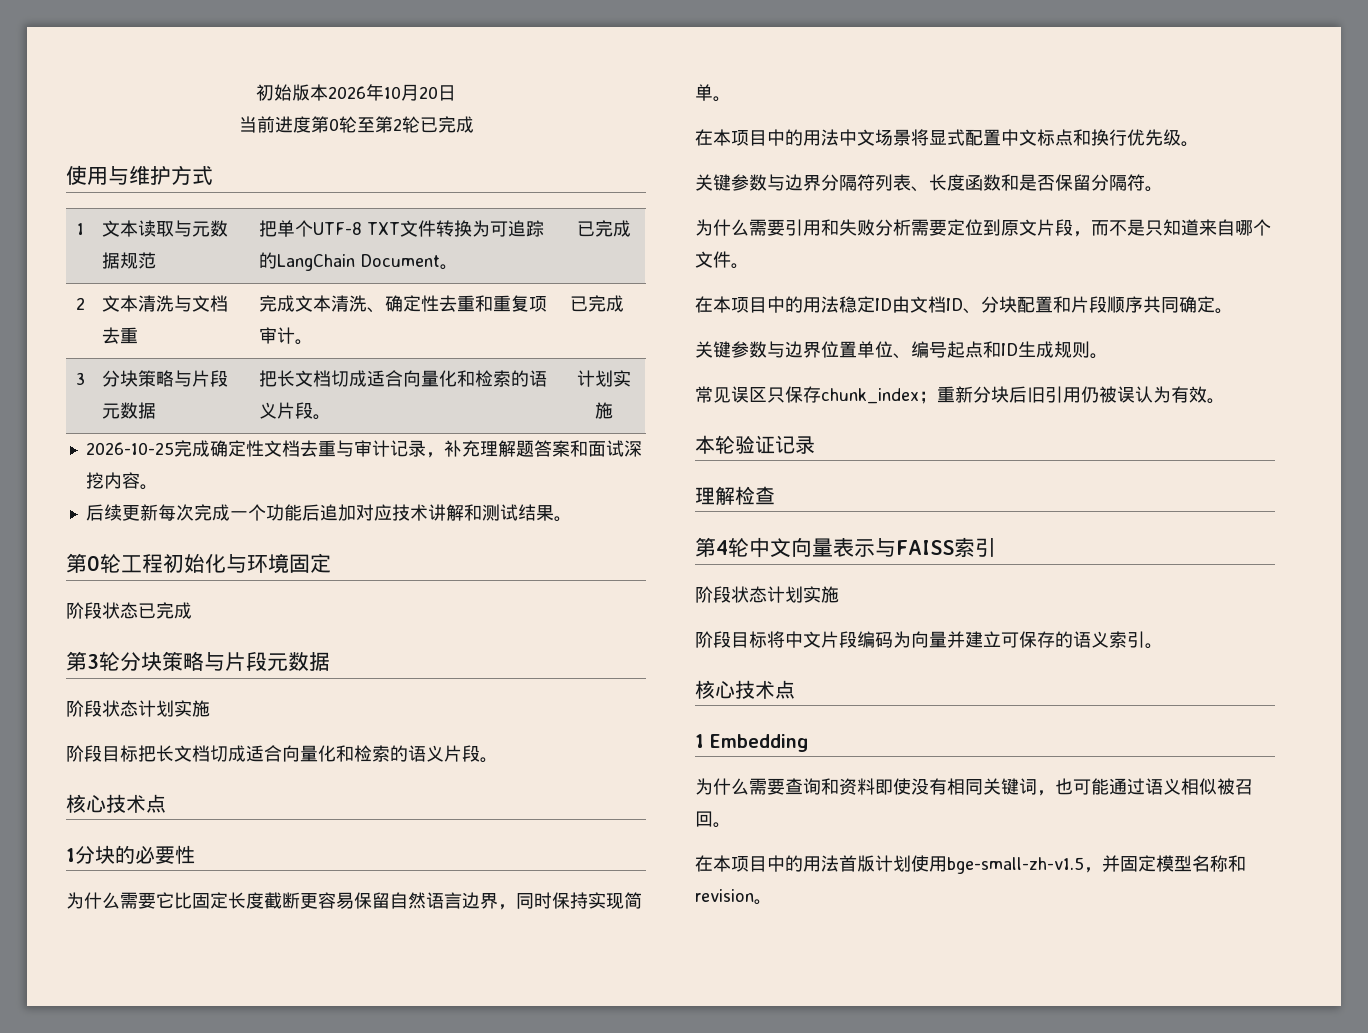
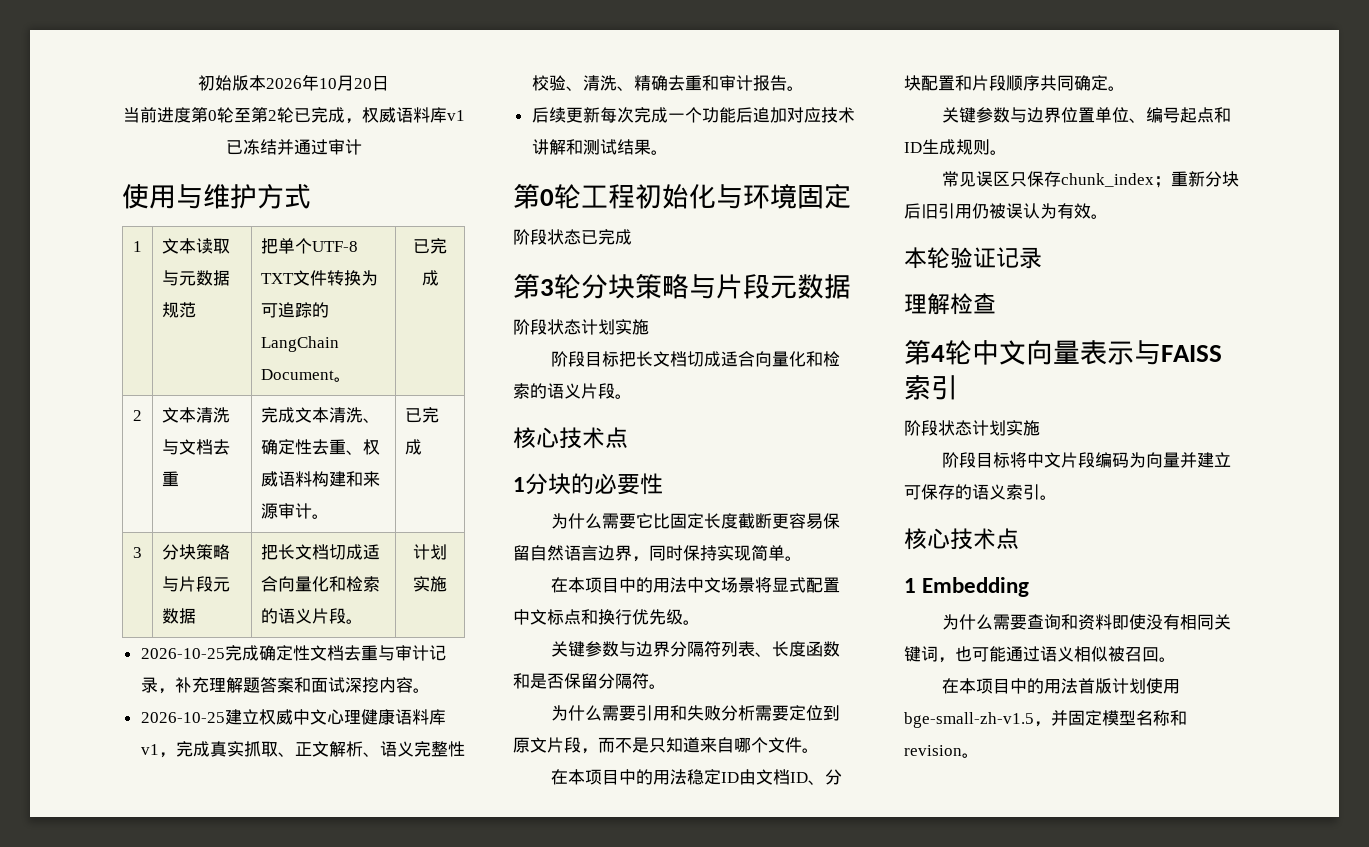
- 当前进度第0轮至第2轮已完成
+ 当前进度第0轮至第2轮已完成，权威语料库v1已冻结并通过审计
- 2 | 文本清洗与文档去重 | 完成文本清洗、确定性去重和重复项审计。 | 已完成
+ 2 | 文本清洗与文档去重 | 完成文本清洗、确定性去重、权威语料构建和来源审计。 | 已完成
+ 2026-10-25建立权威中文心理健康语料库v1，完成真实抓取、正文解析、语义完整性校验、清洗、精确去重和审计报告。

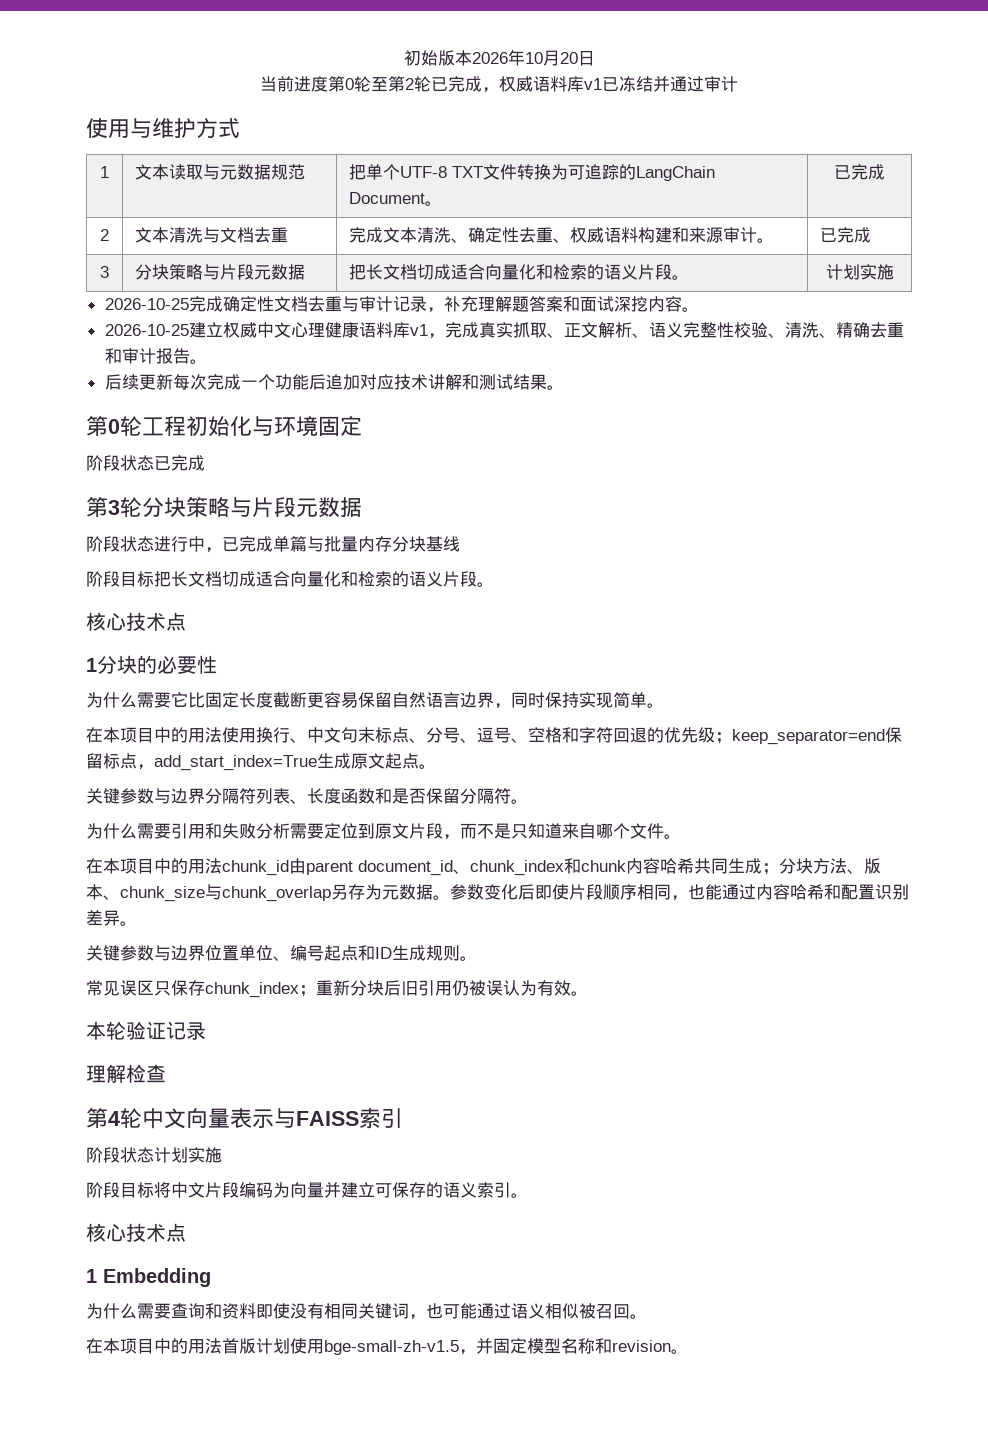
  第3轮分块策略与片段元数据
- 阶段状态计划实施
+ 阶段状态进行中，已完成单篇与批量内存分块基线
- 在本项目中的用法中文场景将显式配置中文标点和换行优先级。
+ 在本项目中的用法使用换行、中文句末标点、分号、逗号、空格和字符回退的优先级；keep_separator=end保留标点，add_start_index=True生成原文起点。
- 在本项目中的用法稳定ID由文档ID、分块配置和片段顺序共同确定。
+ 在本项目中的用法chunk_id由parent document_id、chunk_index和chunk内容哈希共同生成；分块方法、版本、chunk_size与chunk_overlap另存为元数据。参数变化后即使片段顺序相同，也能通过内容哈希和配置识别差异。

